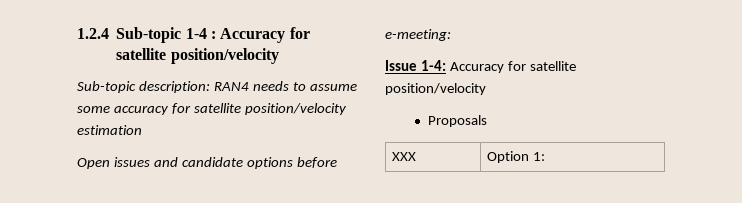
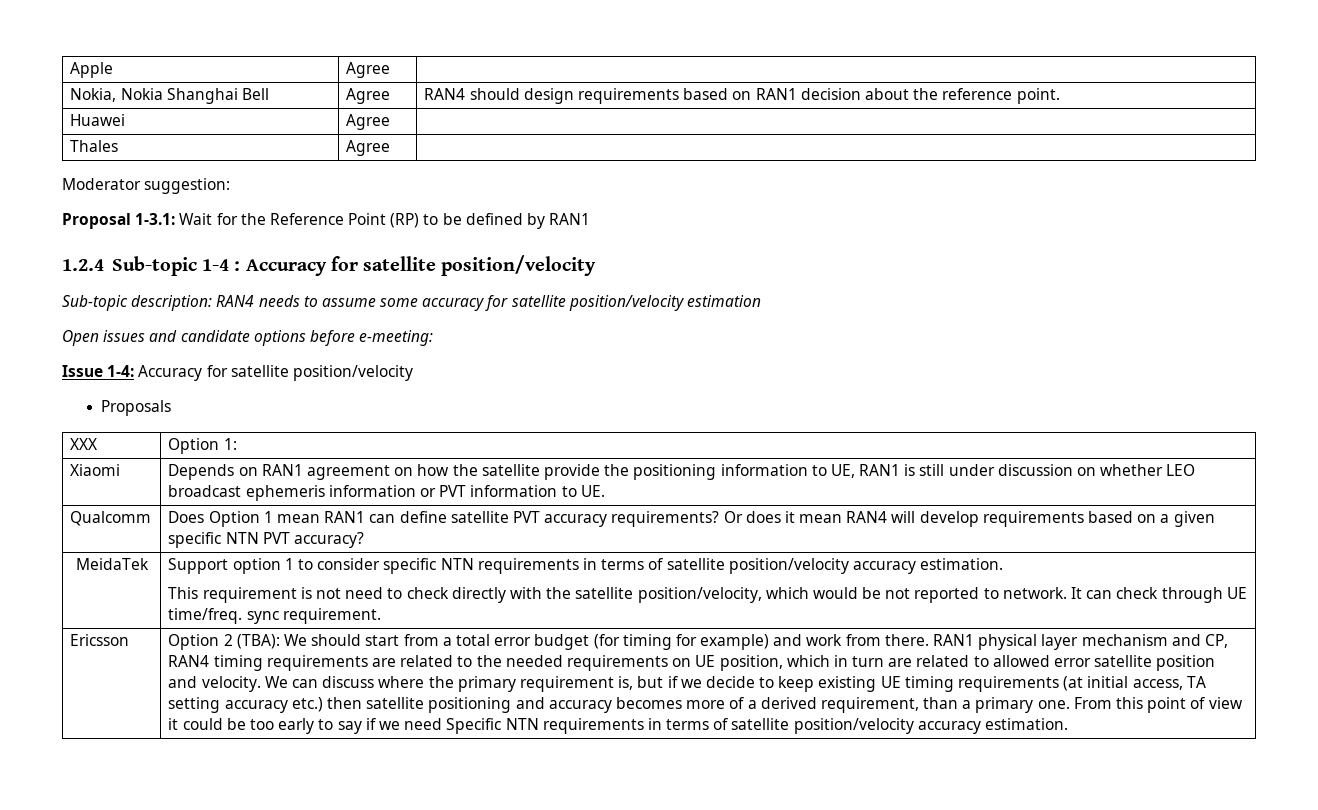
+ Apple | Agree |
+ Nokia, Nokia Shanghai Bell | Agree | RAN4 should design requirements based on RAN1 decision about the reference point.
+ Huawei | Agree |
+ Thales | Agree |
+ Moderator suggestion:
+ Proposal 1-3.1: Wait for the Reference Point (RP) to be defined by RAN1
+ Xiaomi | Depends on RAN1 agreement on how the satellite provide the positioning information to UE, RAN1 is still under discussion on whether LEO broadcast ephemeris information or PVT information to UE.
+ Qualcomm | Does Option 1 mean RAN1 can define satellite PVT accuracy requirements? Or does it mean RAN4 will develop requirements based on a given specific NTN PVT accuracy?
+ MeidaTek | Support option 1 to consider specific NTN requirements in terms of satellite position/velocity accuracy estimation.
+ This requirement is not need to check directly with the satellite position/velocity, which would be not reported to network. It can check through UE time/freq. sync requirement.
+ Ericsson | Option 2 (TBA): We should start from a total error budget (for timing for example) and work from there. RAN1 physical layer mechanism and CP, RAN4 timing requirements are related to the needed requirements on UE position, which in turn are related to allowed error satellite position and velocity. We can discuss where the primary requirement is, but if we decide to keep existing UE timing requirements (at initial access, TA setting accuracy etc.) then satellite positioning and accuracy becomes more of a derived requirement, than a primary one. From this point of view it could be too early to say if we need Specific NTN requirements in terms of satellite position/velocity accuracy estimation.

